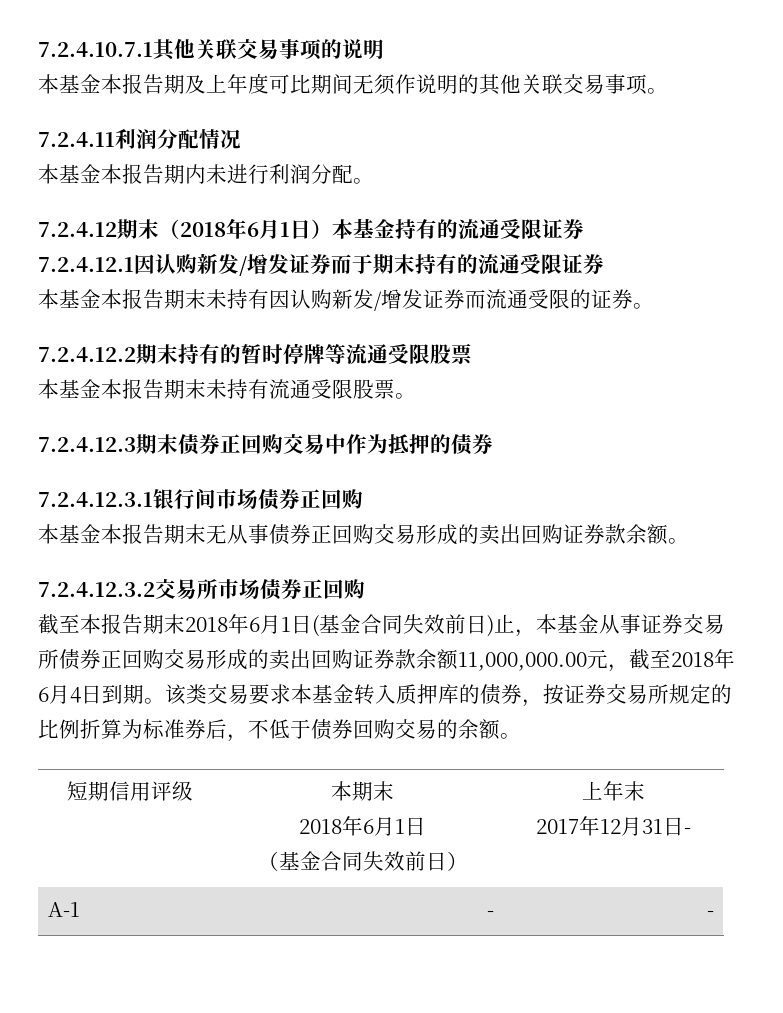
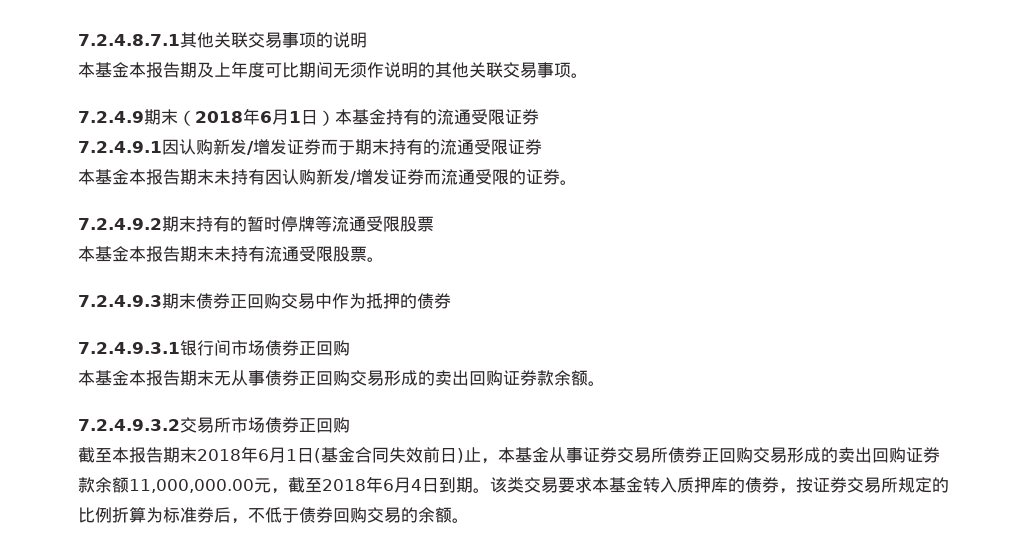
- 7.2.4.10.7.1其他关联交易事项的说明
+ 7.2.4.8.7.1其他关联交易事项的说明
- 7.2.4.11利润分配情况
- 本基金本报告期内未进行利润分配。
- 7.2.4.12期末（2018年6月1日）本基金持有的流通受限证券
+ 7.2.4.9期末（2018年6月1日）本基金持有的流通受限证券
- 7.2.4.12.1因认购新发/增发证券而于期末持有的流通受限证券
+ 7.2.4.9.1因认购新发/增发证券而于期末持有的流通受限证券
- 7.2.4.12.2期末持有的暂时停牌等流通受限股票
+ 7.2.4.9.2期末持有的暂时停牌等流通受限股票
- 7.2.4.12.3期末债券正回购交易中作为抵押的债券
+ 7.2.4.9.3期末债券正回购交易中作为抵押的债券
- 7.2.4.12.3.1银行间市场债券正回购
+ 7.2.4.9.3.1银行间市场债券正回购
- 7.2.4.12.3.2交易所市场债券正回购
+ 7.2.4.9.3.2交易所市场债券正回购
- 短期信用评级 | 本期末
- 2018年6月1日
- （基金合同失效前日） | 上年末
- 2017年12月31日-
- A-1 | - | -

